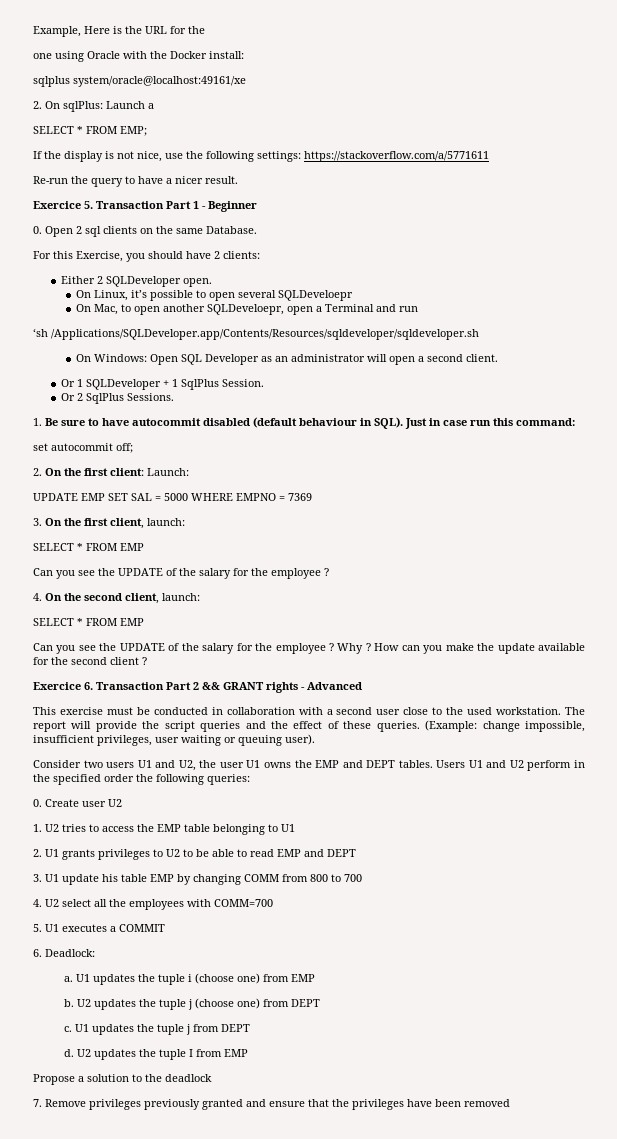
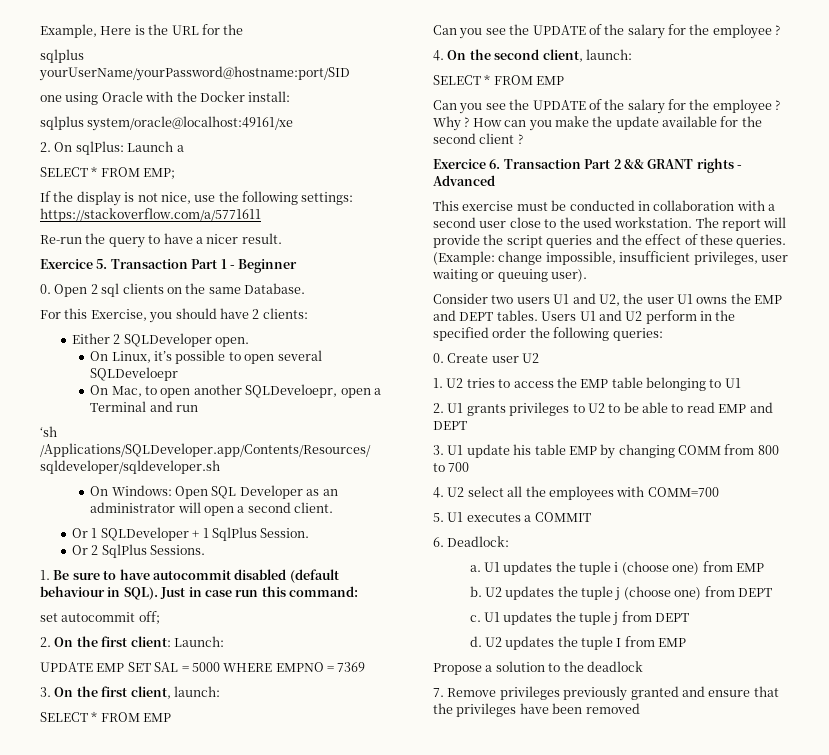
+ sqlplus yourUserName/yourPassword@hostname:port/SID

